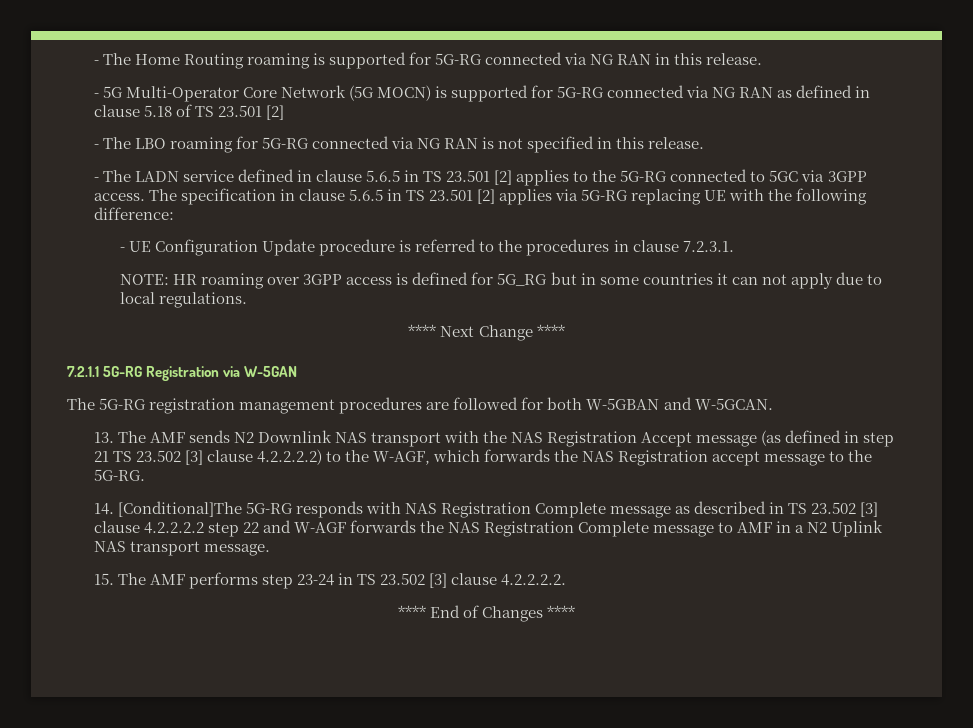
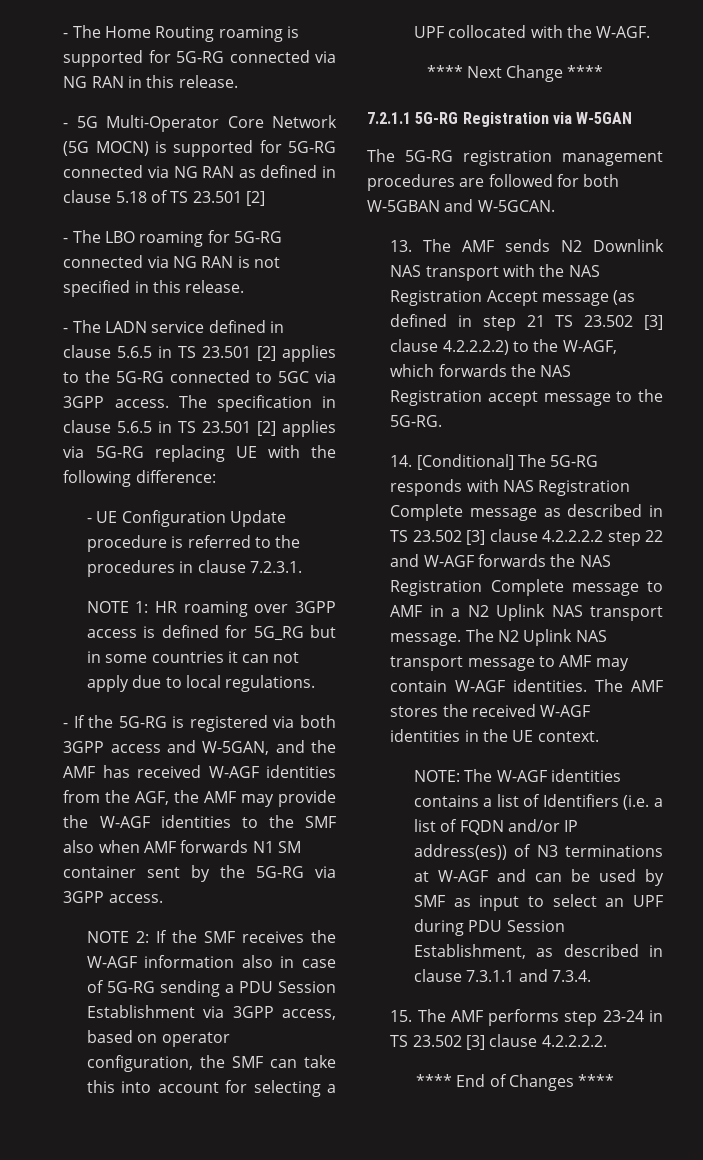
- NOTE: HR roaming over 3GPP access is defined for 5G_RG but in some countries it can not apply due to local regulations.
+ NOTE 1: HR roaming over 3GPP access is defined for 5G_RG but in some countries it can not apply due to local regulations.
+ - If the 5G-RG is registered via both 3GPP access and W-5GAN, and the AMF has received W-AGF identities from the AGF, the AMF may provide the W-AGF identities to the SMF also when AMF forwards N1 SM container sent by the 5G-RG via 3GPP access.
+ NOTE 2: If the SMF receives the W-AGF information also in case of 5G-RG sending a PDU Session Establishment via 3GPP access, based on operator configuration, the SMF can take this into account for selecting a UPF collocated with the W-AGF.
- 14. [Conditional]The 5G-RG responds with NAS Registration Complete message as described in TS 23.502 [3] clause 4.2.2.2.2 step 22 and W-AGF forwards the NAS Registration Complete message to AMF in a N2 Uplink NAS transport message.
+ 14. [Conditional] The 5G-RG responds with NAS Registration Complete message as described in TS 23.502 [3] clause 4.2.2.2.2 step 22 and W-AGF forwards the NAS Registration Complete message to AMF in a N2 Uplink NAS transport message. The N2 Uplink NAS transport message to AMF may contain W-AGF identities. The AMF stores the received W-AGF identities in the UE context.
+ NOTE: The W-AGF identities contains a list of Identifiers (i.e. a list of FQDN and/or IP address(es)) of N3 terminations at W-AGF and can be used by SMF as input to select an UPF during PDU Session Establishment, as described in clause 7.3.1.1 and 7.3.4.

